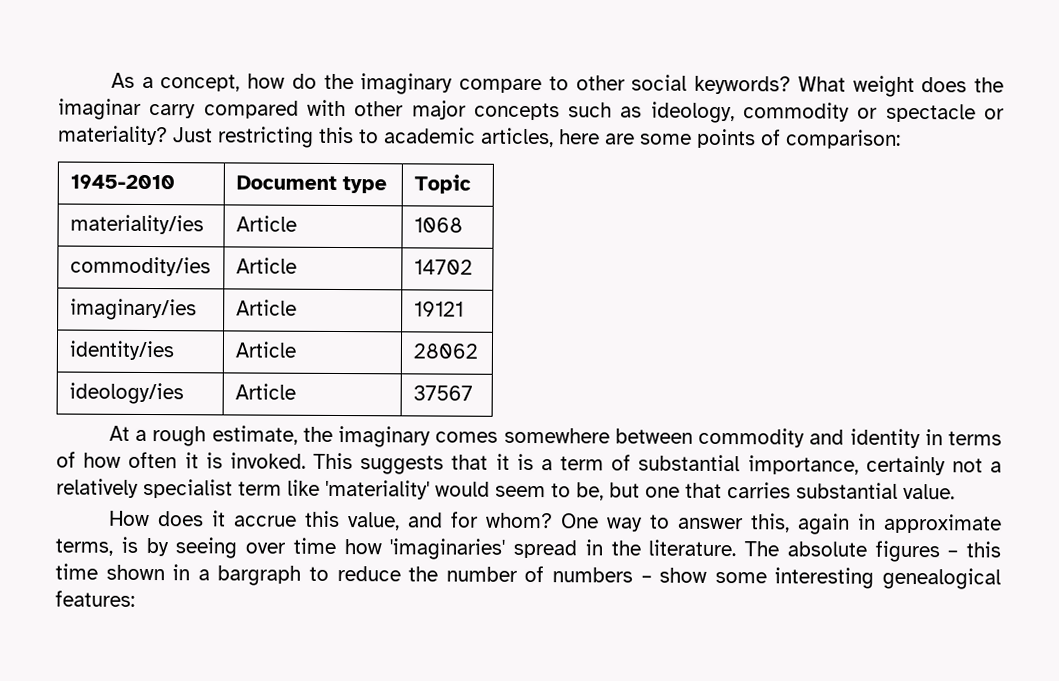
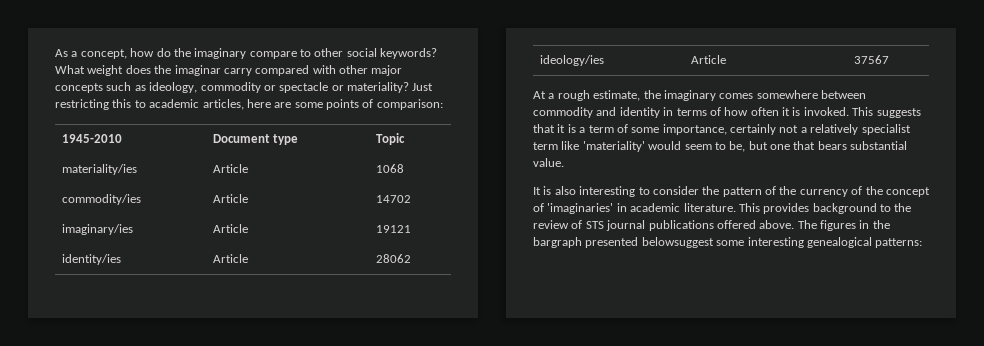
- This suggests that it is a term of substantial importance, certainly not a relatively specialist term like 'materiality' would seem to be, but one that carries substantial value.
+ This suggests that it is a term of some importance, certainly not a relatively specialist term like 'materiality' would seem to be, but one that bears substantial value.
- How does it accrue this value, and for whom? One way to answer this, again in approximate terms, is by seeing over time how 'imaginaries' spread in the literature. The absolute figures – this time shown in a bargraph to reduce the number of numbers – show some interesting genealogical features:
+ It is also interesting to consider the pattern of the currency of the concept of 'imaginaries' in academic literature. This provides background to the review of STS journal publications offered above. The figures in the bargraph presented belowsuggest some interesting genealogical patterns:

